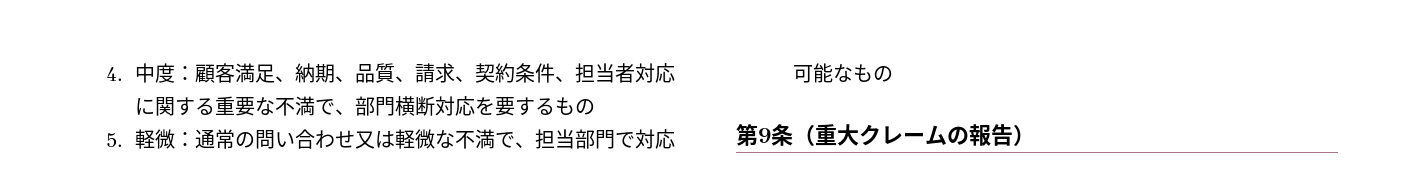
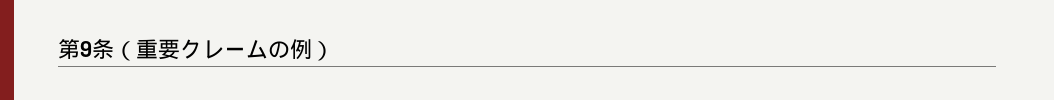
- 4.中度：顧客満足、納期、品質、請求、契約条件、担当者対応に関する重要な不満で、部門横断対応を要するもの
- 5.軽微：通常の問い合わせ又は軽微な不満で、担当部門で対応可能なもの
- 第9条（重大クレームの報告）
+ 第9条（重要クレームの例）

